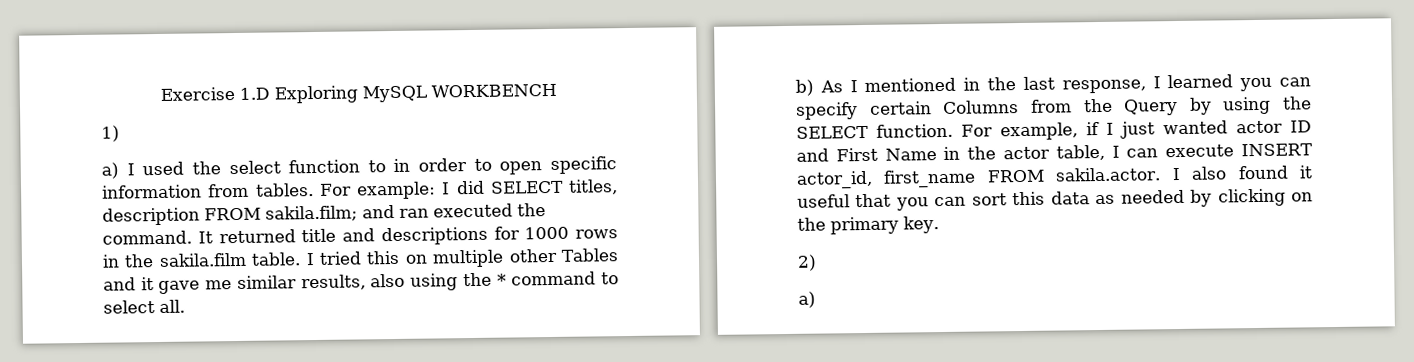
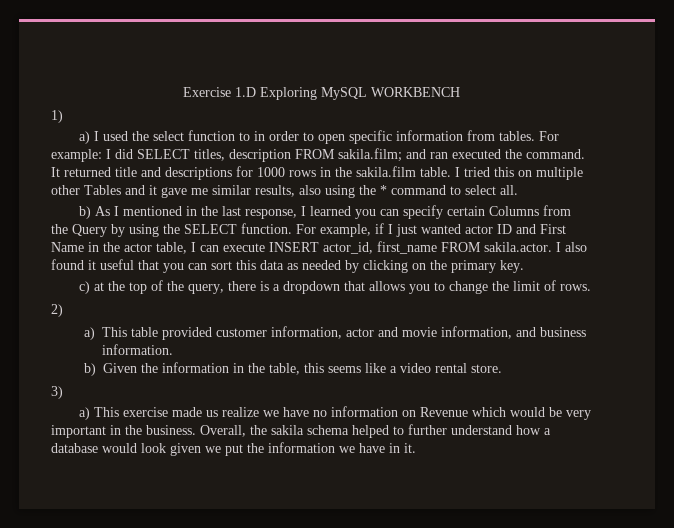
+ c) at the top of the query, there is a dropdown that allows you to change the limit of rows.
  2)
- a)
+ a) This table provided customer information, actor and movie information, and business information.
+ b) Given the information in the table, this seems like a video rental store.
+ 3)
+ a) This exercise made us realize we have no information on Revenue which would be very important in the business. Overall, the sakila schema helped to further understand how a database would look given we put the information we have in it.

